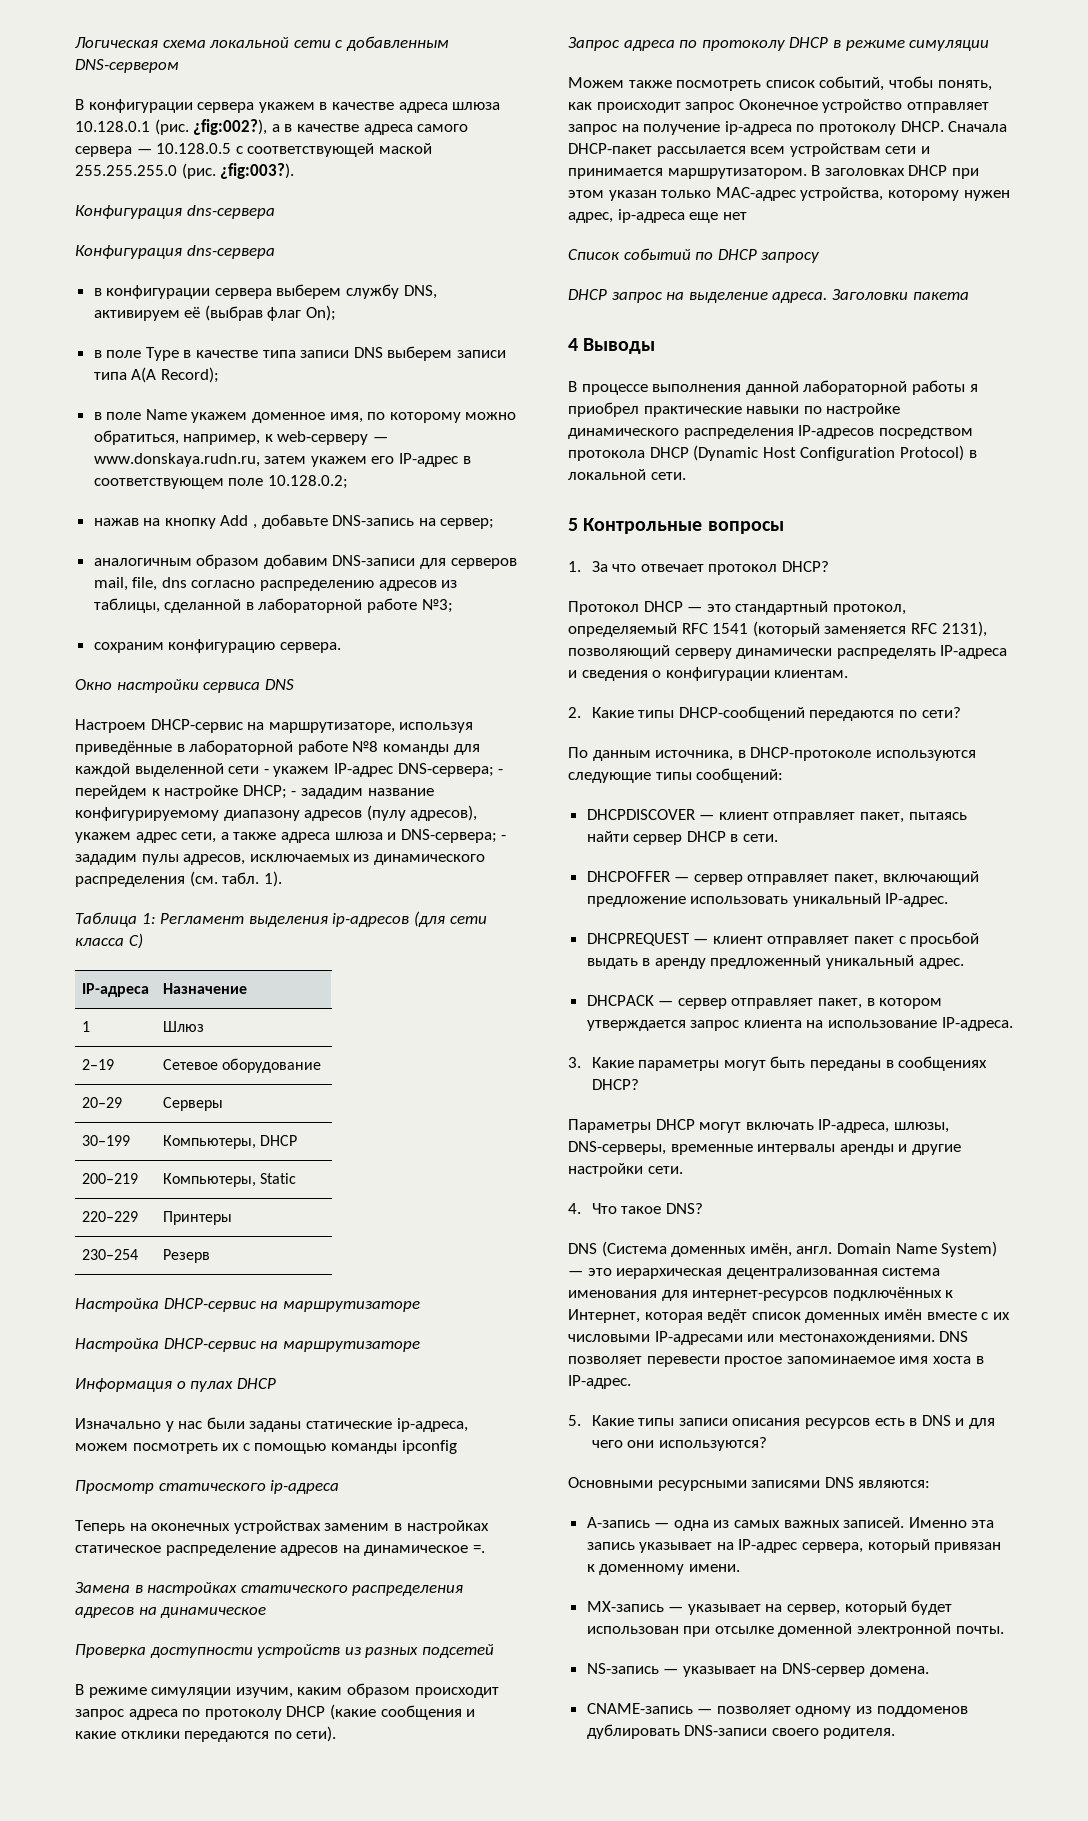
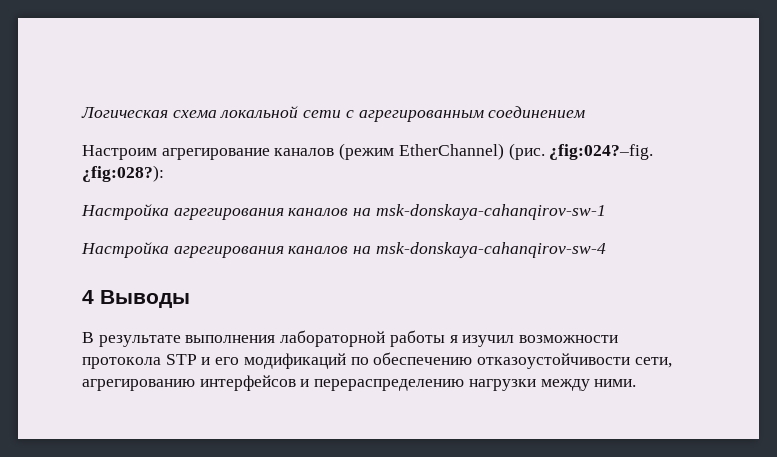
- Логическая схема локальной сети с добавленным DNS-сервером
- В конфигурации сервера укажем в качестве адреса шлюза 10.128.0.1 (рис. ¿fig:002?), а в качестве адреса самого сервера — 10.128.0.5 с соответствующей маской 255.255.255.0 (рис. ¿fig:003?).
- Конфигурация dns-сервера
- Конфигурация dns-сервера
- в конфигурации сервера выберем службу DNS, активируем её (выбрав флаг On);
- в поле Type в качестве типа записи DNS выберем записи типа A(A Record);
- в поле Name укажем доменное имя, по которому можно обратиться, например, к web-серверу — www.donskaya.rudn.ru, затем укажем его IP-адрес в соответствующем поле 10.128.0.2;
- нажав на кнопку Add , добавьте DNS-запись на сервер;
- аналогичным образом добавим DNS-записи для серверов mail, file, dns согласно распределению адресов из таблицы, сделанной в лабораторной работе №3;
- сохраним конфигурацию сервера.
- Окно настройки сервиса DNS
- Настроем DHCP-сервис на маршрутизаторе, используя приведённые в лабораторной работе №8 команды для каждой выделенной сети - укажем IP-адрес DNS-сервера; - перейдем к настройке DHCP; - зададим название конфигурируемому диапазону адресов (пулу адресов), укажем адрес сети, а также адреса шлюза и DNS-сервера; - зададим пулы адресов, исключаемых из динамического распределения (см. табл. 1).
- Таблица 1: Регламент выделения ip-адресов (для сети класса C)
- IP-адреса | Назначение
- 1 | Шлюз
- 2–19 | Сетевое оборудование
- 20–29 | Серверы
- 30–199 | Компьютеры, DHCP
- 200–219 | Компьютеры, Static
- 220–229 | Принтеры
- 230–254 | Резерв
- Настройка DHCP-сервис на маршрутизаторе
- Настройка DHCP-сервис на маршрутизаторе
- Информация о пулах DHCP
- Изначально у нас были заданы статические ip-адреса, можем посмотреть их с помощью команды ipconfig
- Просмотр статического ip-адреса
- Теперь на оконечных устройствах заменим в настройках статическое распределение адресов на динамическое =.
- Замена в настройках статического распределения адресов на динамическое
- Проверка доступности устройств из разных подсетей
- В режиме симуляции изучим, каким образом происходит запрос адреса по протоколу DHCP (какие сообщения и какие отклики передаются по сети).
- Запрос адреса по протоколу DHCP в режиме симуляции
- Можем также посмотреть список событий, чтобы понять, как происходит запрос Оконечное устройство отправляет запрос на получение ip-адреса по протоколу DHCP. Сначала DHCP-пакет рассылается всем устройствам сети и принимается маршрутизатором. В заголовках DHCP при этом указан только MAC-адрес устройства, которому нужен адрес, ip-адреса еще нет
- Список событий по DHCP запросу
- DHCP запрос на выделение адреса. Заголовки пакета
+ Логическая схема локальной сети с агрегированным соединением
+ Настроим агрегирование каналов (режим EtherChannel) (рис. ¿fig:024?–fig. ¿fig:028?):
+ Настройка агрегирования каналов на msk-donskaya-cahanqirov-sw-1
+ Настройка агрегирования каналов на msk-donskaya-cahanqirov-sw-4
  4 Выводы
- В процессе выполнения данной лабораторной работы я приобрел практические навыки по настройке динамического распределения IP-адресов посредством протокола DHCP (Dynamic Host Configuration Protocol) в локальной сети.
- 5 Контрольные вопросы
- 1. За что отвечает протокол DHCP?
- Протокол DHCP — это стандартный протокол, определяемый RFC 1541 (который заменяется RFC 2131), позволяющий серверу динамически распределять IP-адреса и сведения о конфигурации клиентам.
- 2. Какие типы DHCP-сообщений передаются по сети?
- По данным источника, в DHCP-протоколе используются следующие типы сообщений:
- DHCPDISCOVER — клиент отправляет пакет, пытаясь найти сервер DHCP в сети.
- DHCPOFFER — сервер отправляет пакет, включающий предложение использовать уникальный IP-адрес.
- DHCPREQUEST — клиент отправляет пакет с просьбой выдать в аренду предложенный уникальный адрес.
- DHCPACK — сервер отправляет пакет, в котором утверждается запрос клиента на использование IP-адреса.
- 3. Какие параметры могут быть переданы в сообщениях DHCP?
- Параметры DHCP могут включать IP-адреса, шлюзы, DNS-серверы, временные интервалы аренды и другие настройки сети.
- 4. Что такое DNS?
- DNS (Система доменных имён, англ. Domain Name System) — это иерархическая децентрализованная система именования для интернет-ресурсов подключённых к Интернет, которая ведёт список доменных имён вместе с их числовыми IP-адресами или местонахождениями. DNS позволяет перевести простое запоминаемое имя хоста в IP-адрес.
- 5. Какие типы записи описания ресурсов есть в DNS и для чего они используются?
- Основными ресурсными записями DNS являются:
- A-запись — одна из самых важных записей. Именно эта запись указывает на IP-адрес сервера, который привязан к доменному имени.
- MX-запись — указывает на сервер, который будет использован при отсылке доменной электронной почты.
- NS-запись — указывает на DNS-сервер домена.
- CNAME-запись — позволяет одному из поддоменов дублировать DNS-записи своего родителя.
+ В результате выполнения лабораторной работы я изучил возможности протокола STP и его модификаций по обеспечению отказоустойчивости сети, агрегированию интерфейсов и перераспределению нагрузки между ними.

